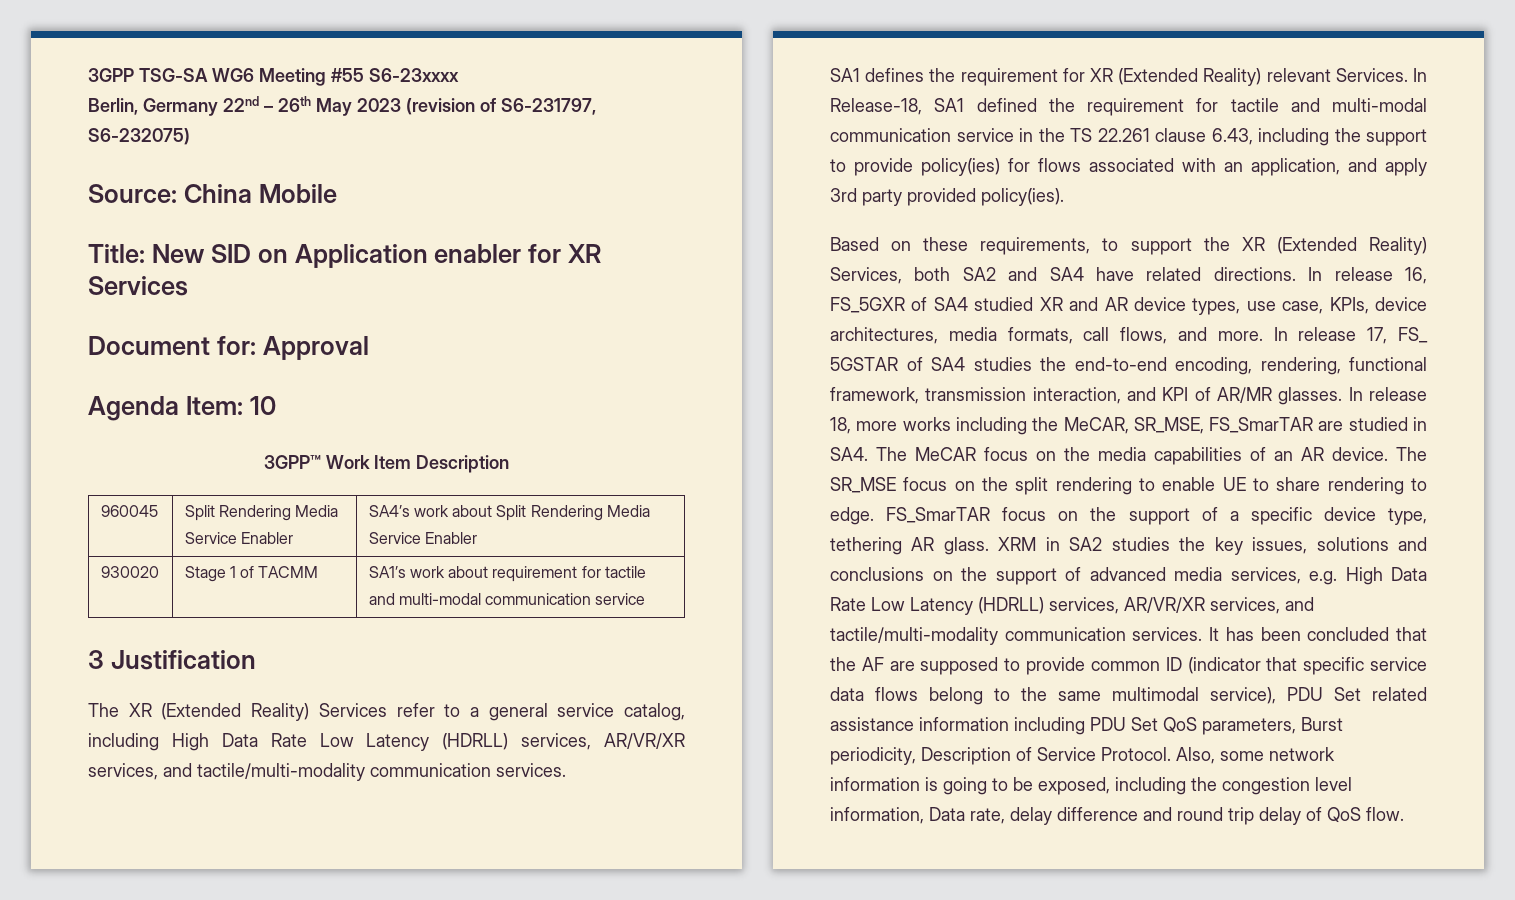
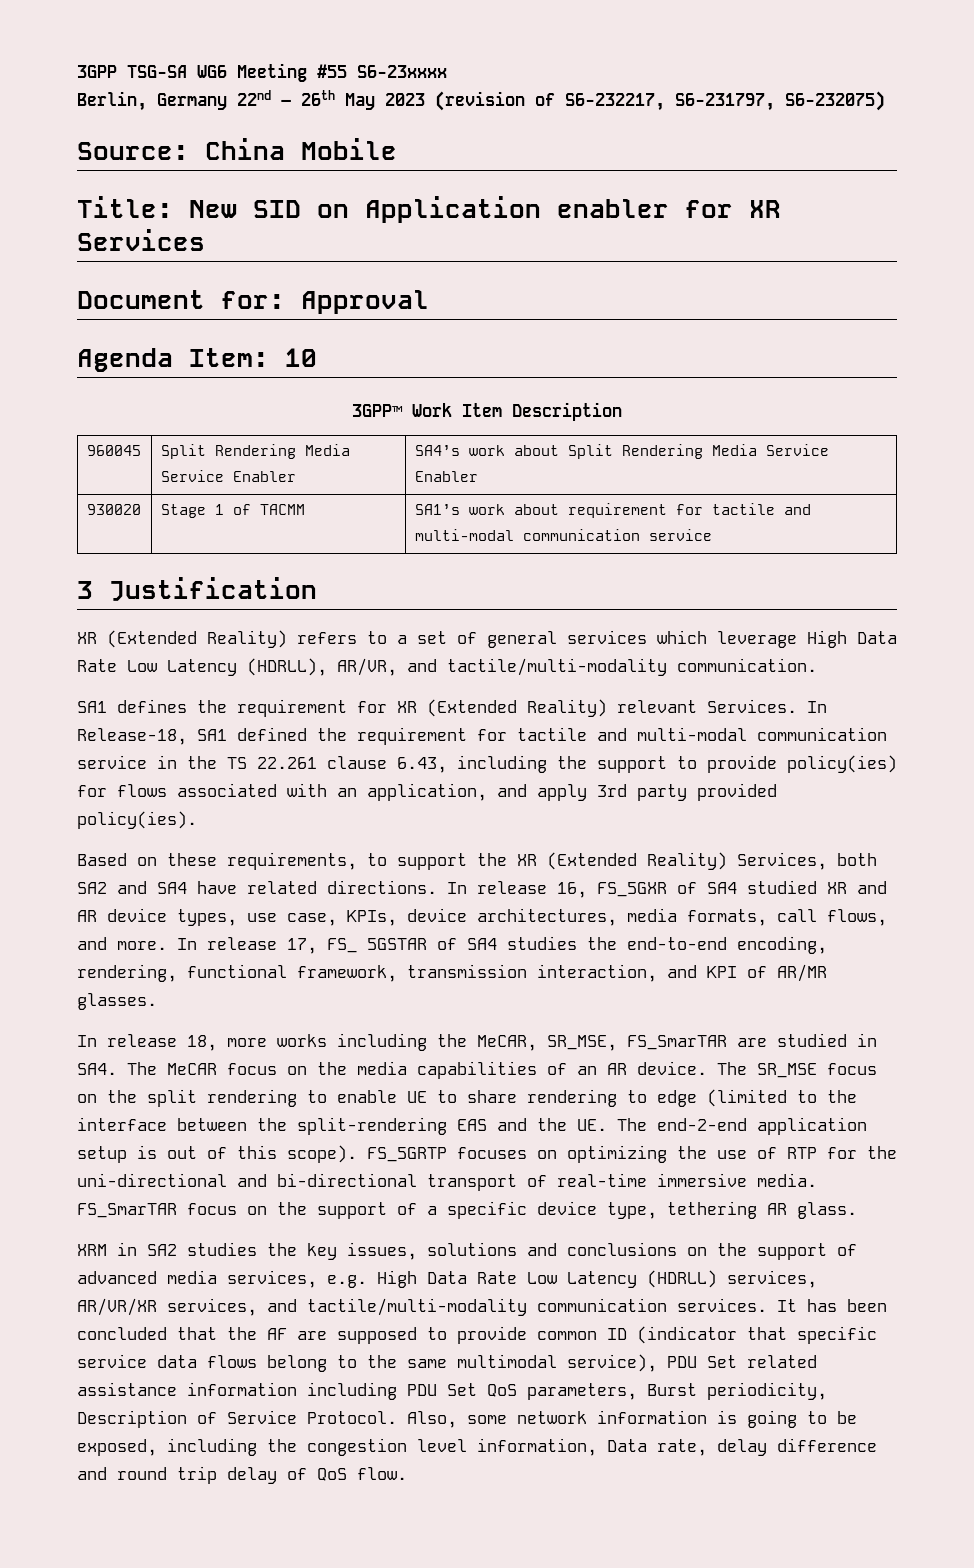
- Berlin, Germany 22nd – 26th May 2023 (revision of S6-231797, S6-232075)
+ Berlin, Germany 22nd – 26th May 2023 (revision of S6-232217, S6-231797, S6-232075)
- The XR (Extended Reality) Services refer to a general service catalog, including High Data Rate Low Latency (HDRLL) services, AR/VR/XR services, and tactile/multi-modality communication services.
+ XR (Extended Reality) refers to a set of general services which leverage High Data Rate Low Latency (HDRLL), AR/VR, and tactile/multi-modality communication.
- In release 17, FS_ 5GSTAR of SA4 studies the end-to-end encoding, rendering, functional framework, transmission interaction, and KPI of AR/MR glasses. In release 18, more works including the MeCAR, SR_MSE, FS_SmarTAR are studied in SA4. The MeCAR focus on the media capabilities of an AR device.
+ In release 17, FS_ 5GSTAR of SA4 studies the end-to-end encoding, rendering, functional framework, transmission interaction, and KPI of AR/MR glasses.
+ In release 18, more works including the MeCAR, SR_MSE, FS_SmarTAR are studied in SA4. The MeCAR focus on the media capabilities of an AR device.
- The SR_MSE focus on the split rendering to enable UE to share rendering to edge.
+ The SR_MSE focus on the split rendering to enable UE to share rendering to edge (limited to the interface between the split-rendering EAS and the UE. The end-2-end application setup is out of this scope). FS_5GRTP focuses on optimizing the use of RTP for the uni-directional and bi-directional transport of real-time immersive media.
- FS_SmarTAR focus on the support of a specific device type, tethering AR glass. XRM in SA2 studies the key issues, solutions and conclusions on the support of advanced media services, e.g. High Data Rate Low Latency (HDRLL) services, AR/VR/XR services, and tactile/multi-modality communication services.
+ FS_SmarTAR focus on the support of a specific device type, tethering AR glass.
+ XRM in SA2 studies the key issues, solutions and conclusions on the support of advanced media services, e.g. High Data Rate Low Latency (HDRLL) services, AR/VR/XR services, and tactile/multi-modality communication services.

